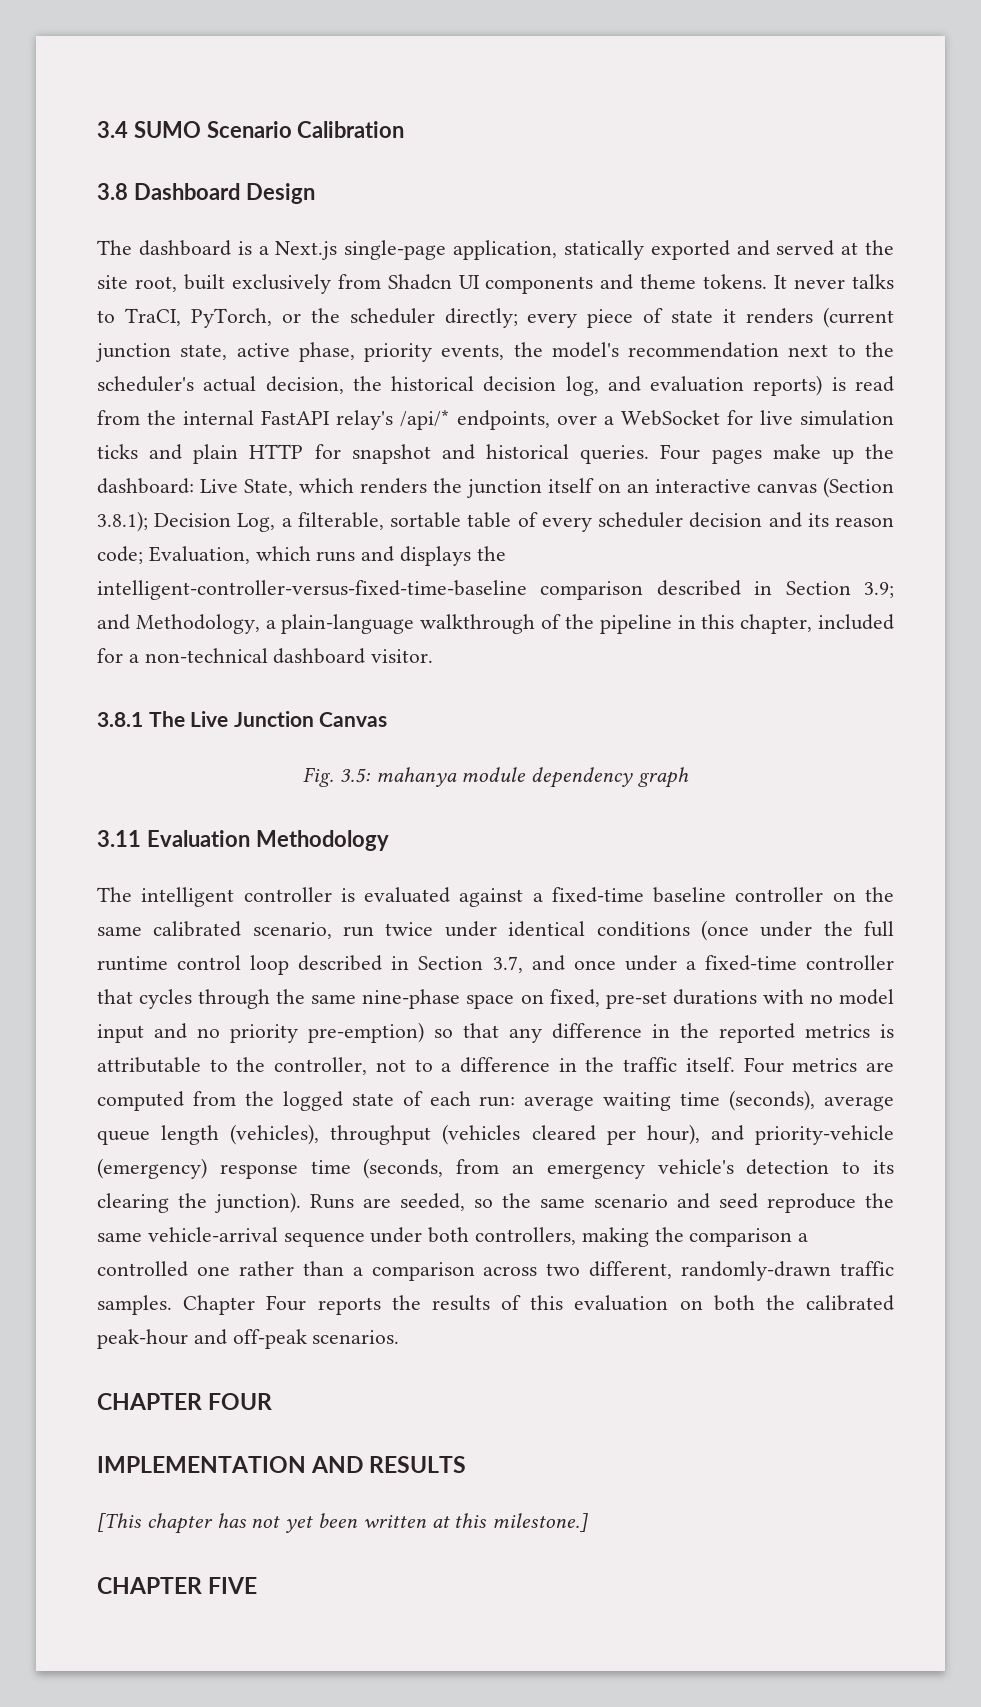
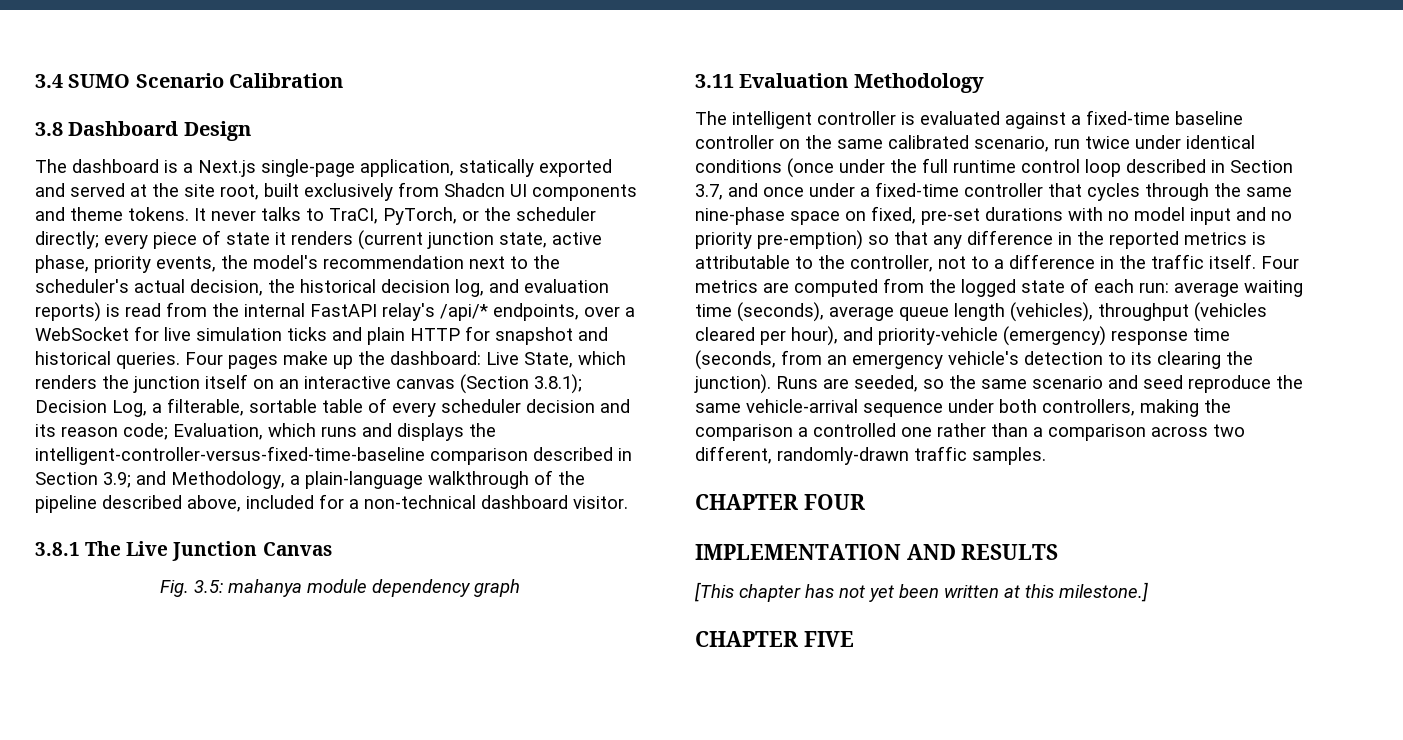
- Four pages make up the dashboard: Live State, which renders the junction itself on an interactive canvas (Section 3.8.1); Decision Log, a filterable, sortable table of every scheduler decision and its reason code; Evaluation, which runs and displays the intelligent-controller-versus-fixed-time-baseline comparison described in Section 3.9; and Methodology, a plain-language walkthrough of the pipeline in this chapter, included for a non-technical dashboard visitor.
+ Four pages make up the dashboard: Live State, which renders the junction itself on an interactive canvas (Section 3.8.1); Decision Log, a filterable, sortable table of every scheduler decision and its reason code; Evaluation, which runs and displays the intelligent-controller-versus-fixed-time-baseline comparison described in Section 3.9; and Methodology, a plain-language walkthrough of the pipeline described above, included for a non-technical dashboard visitor.
- Chapter Four reports the results of this evaluation on both the calibrated peak-hour and off-peak scenarios.

